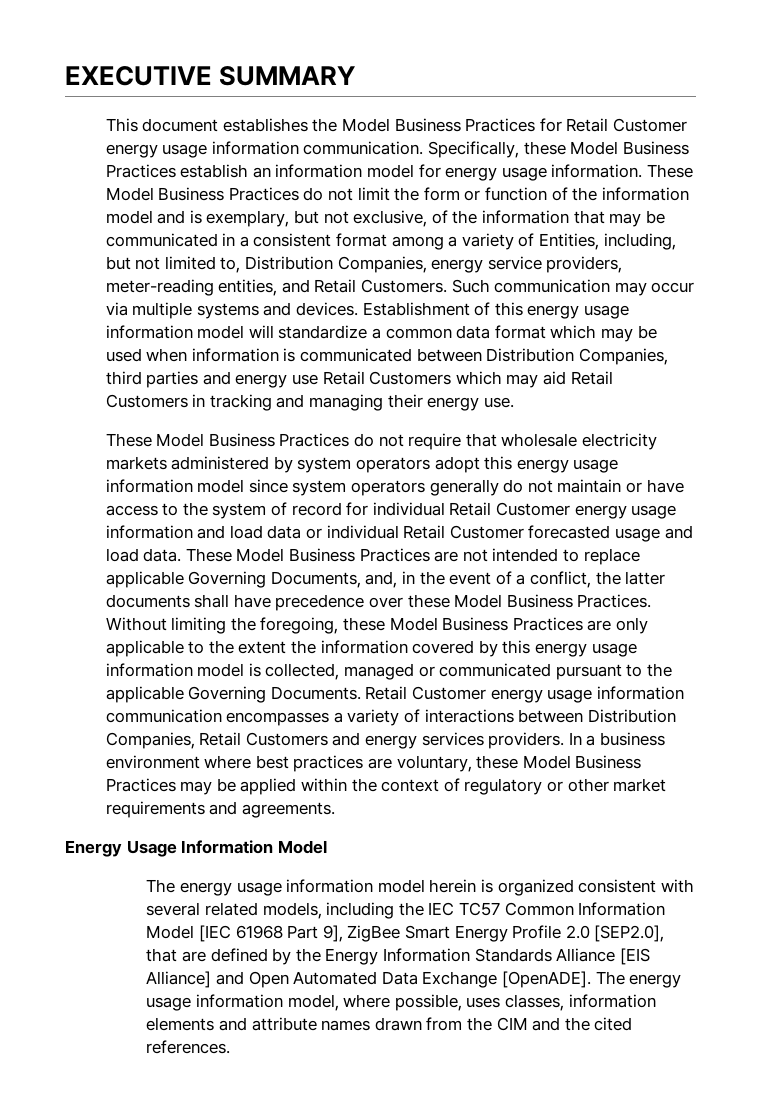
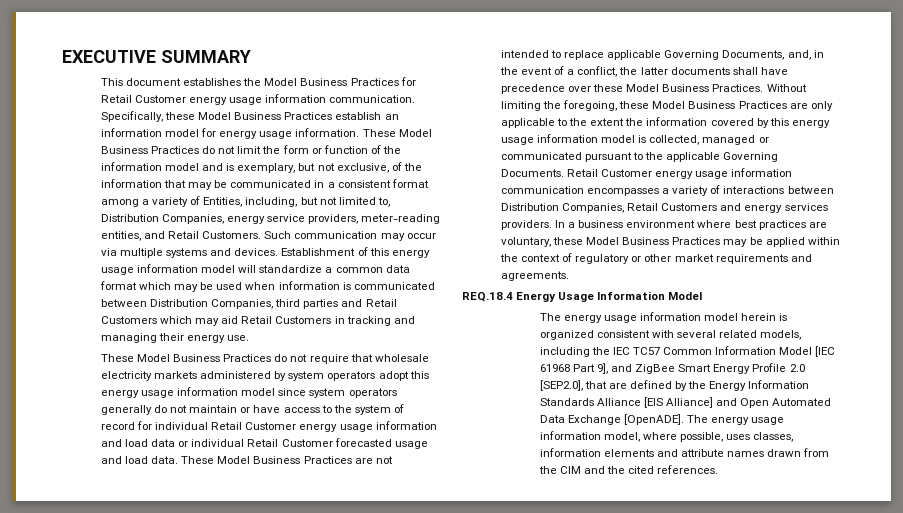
- Establishment of this energy usage information model will standardize a common data format which may be used when information is communicated between Distribution Companies, third parties and energy use Retail Customers which may aid Retail Customers in tracking and managing their energy use.
+ Establishment of this energy usage information model will standardize a common data format which may be used when information is communicated between Distribution Companies, third parties and Retail Customers which may aid Retail Customers in tracking and managing their energy use.
- Energy Usage Information Model
+ REQ.18.4 Energy Usage Information Model
- The energy usage information model herein is organized consistent with several related models, including the IEC TC57 Common Information Model [IEC 61968 Part 9], ZigBee Smart Energy Profile 2.0 [SEP2.0], that are defined by the Energy Information Standards Alliance [EIS Alliance] and Open Automated Data Exchange [OpenADE].
+ The energy usage information model herein is organized consistent with several related models, including the IEC TC57 Common Information Model [IEC 61968 Part 9], and ZigBee Smart Energy Profile 2.0 [SEP2.0], that are defined by the Energy Information Standards Alliance [EIS Alliance] and Open Automated Data Exchange [OpenADE].

